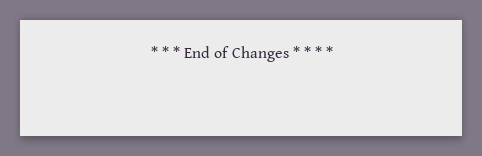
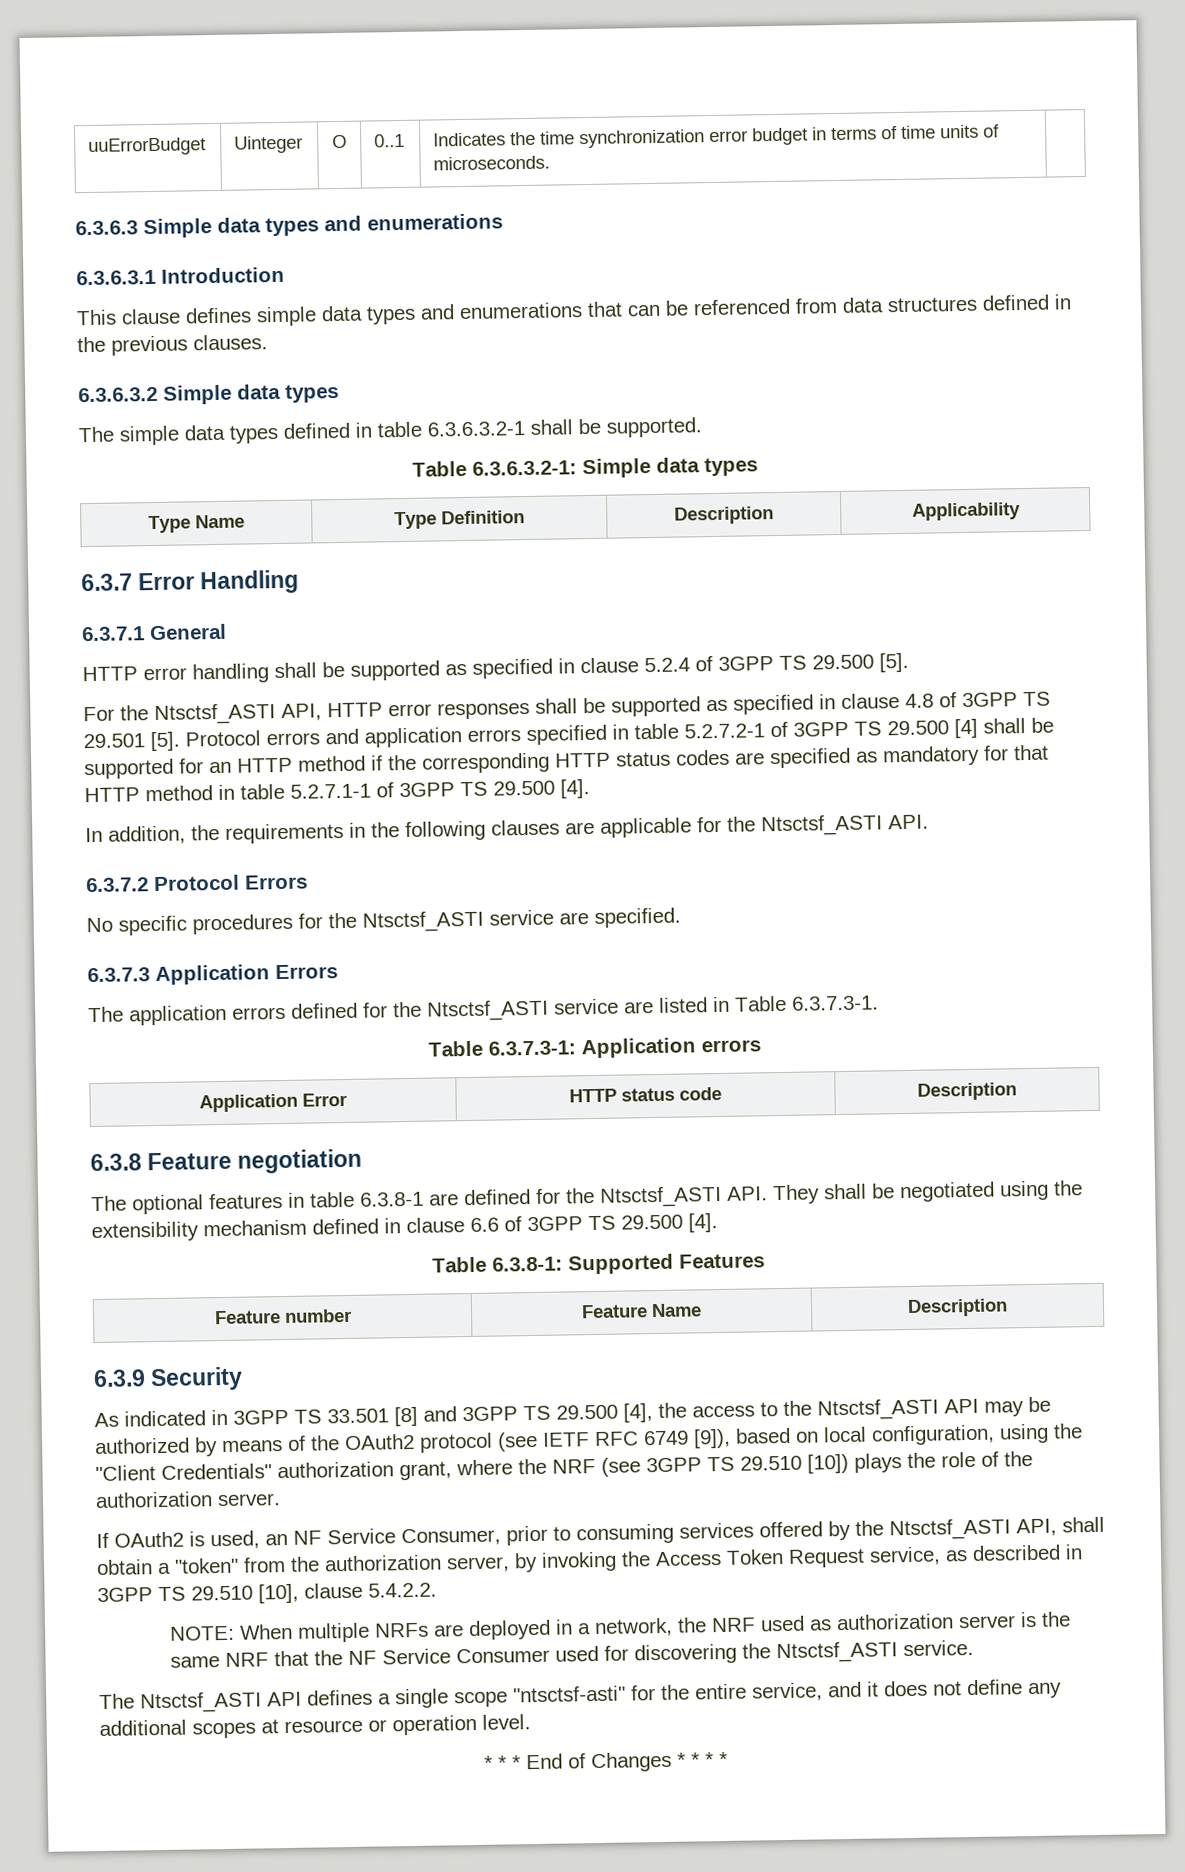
+ uuErrorBudget | Uinteger | O | 0..1 | Indicates the time synchronization error budget in terms of time units of microseconds. |
+ 6.3.6.3 Simple data types and enumerations
+ 6.3.6.3.1 Introduction
+ This clause defines simple data types and enumerations that can be referenced from data structures defined in the previous clauses.
+ 6.3.6.3.2 Simple data types
+ The simple data types defined in table 6.3.6.3.2-1 shall be supported.
+ Table 6.3.6.3.2-1: Simple data types
+ Type Name | Type Definition | Description | Applicability
+ 6.3.7 Error Handling
+ 6.3.7.1 General
+ HTTP error handling shall be supported as specified in clause 5.2.4 of 3GPP TS 29.500 [5].
+ For the Ntsctsf_ASTI API, HTTP error responses shall be supported as specified in clause 4.8 of 3GPP TS 29.501 [5]. Protocol errors and application errors specified in table 5.2.7.2-1 of 3GPP TS 29.500 [4] shall be supported for an HTTP method if the corresponding HTTP status codes are specified as mandatory for that HTTP method in table 5.2.7.1-1 of 3GPP TS 29.500 [4].
+ In addition, the requirements in the following clauses are applicable for the Ntsctsf_ASTI API.
+ 6.3.7.2 Protocol Errors
+ No specific procedures for the Ntsctsf_ASTI service are specified.
+ 6.3.7.3 Application Errors
+ The application errors defined for the Ntsctsf_ASTI service are listed in Table 6.3.7.3-1.
+ Table 6.3.7.3-1: Application errors
+ Application Error | HTTP status code | Description
+ 6.3.8 Feature negotiation
+ The optional features in table 6.3.8-1 are defined for the Ntsctsf_ASTI API. They shall be negotiated using the extensibility mechanism defined in clause 6.6 of 3GPP TS 29.500 [4].
+ Table 6.3.8-1: Supported Features
+ Feature number | Feature Name | Description
+ 6.3.9 Security
+ As indicated in 3GPP TS 33.501 [8] and 3GPP TS 29.500 [4], the access to the Ntsctsf_ASTI API may be authorized by means of the OAuth2 protocol (see IETF RFC 6749 [9]), based on local configuration, using the "Client Credentials" authorization grant, where the NRF (see 3GPP TS 29.510 [10]) plays the role of the authorization server.
+ If OAuth2 is used, an NF Service Consumer, prior to consuming services offered by the Ntsctsf_ASTI API, shall obtain a "token" from the authorization server, by invoking the Access Token Request service, as described in 3GPP TS 29.510 [10], clause 5.4.2.2.
+ NOTE: When multiple NRFs are deployed in a network, the NRF used as authorization server is the same NRF that the NF Service Consumer used for discovering the Ntsctsf_ASTI service.
+ The Ntsctsf_ASTI API defines a single scope "ntsctsf-asti" for the entire service, and it does not define any additional scopes at resource or operation level.

